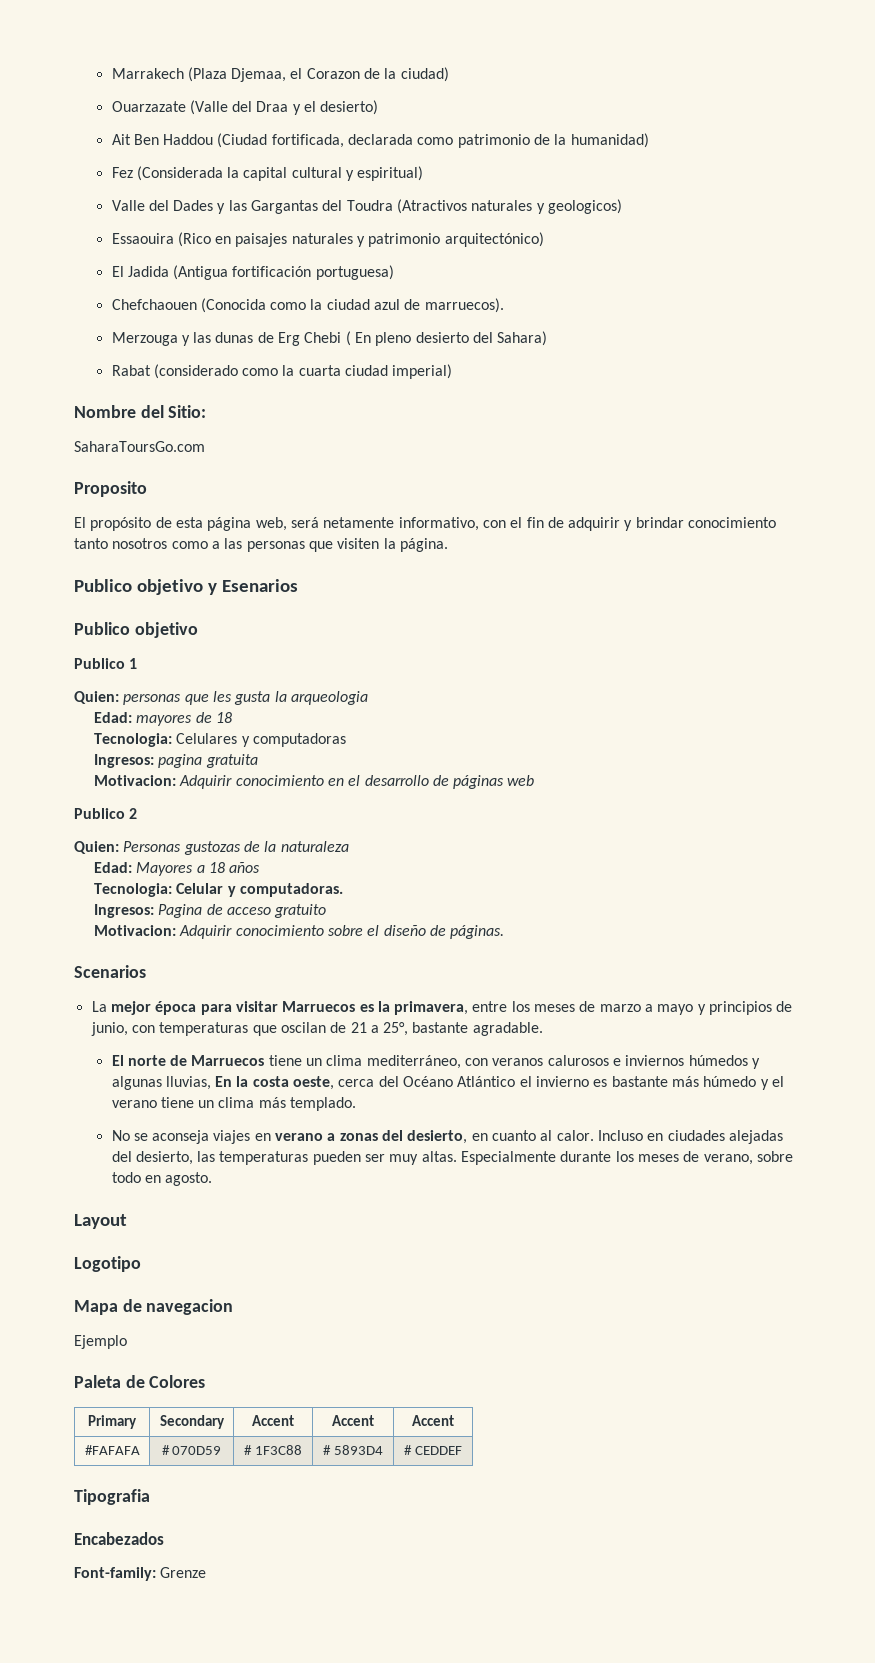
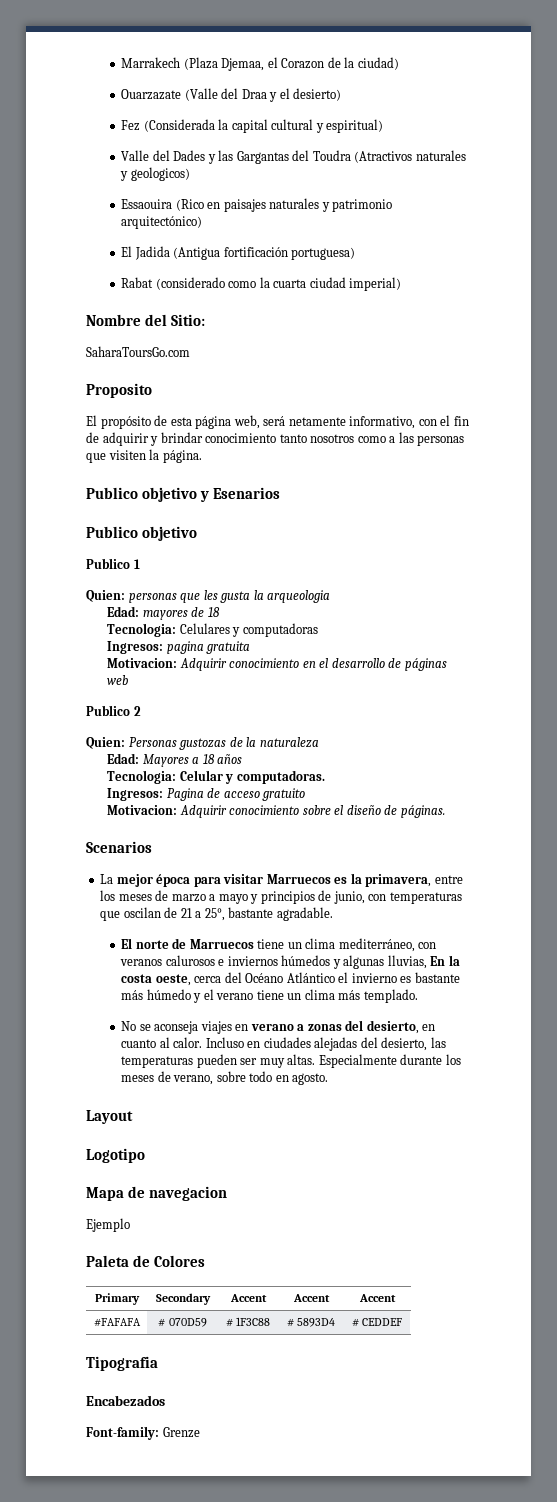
- Ait Ben Haddou (Ciudad fortificada, declarada como patrimonio de la humanidad)
- Chefchaouen (Conocida como la ciudad azul de marruecos).
- Merzouga y las dunas de Erg Chebi ( En pleno desierto del Sahara)

